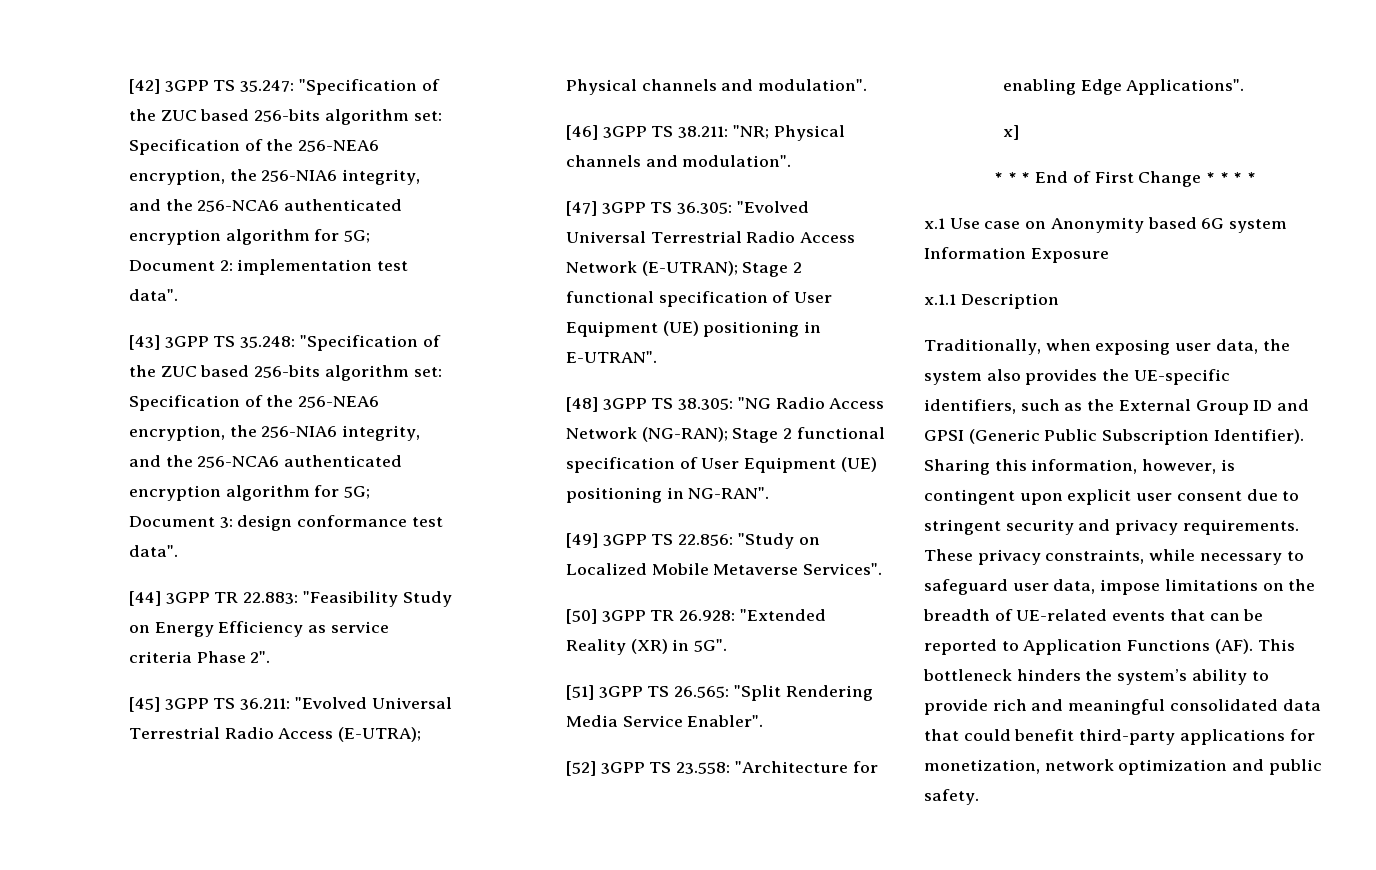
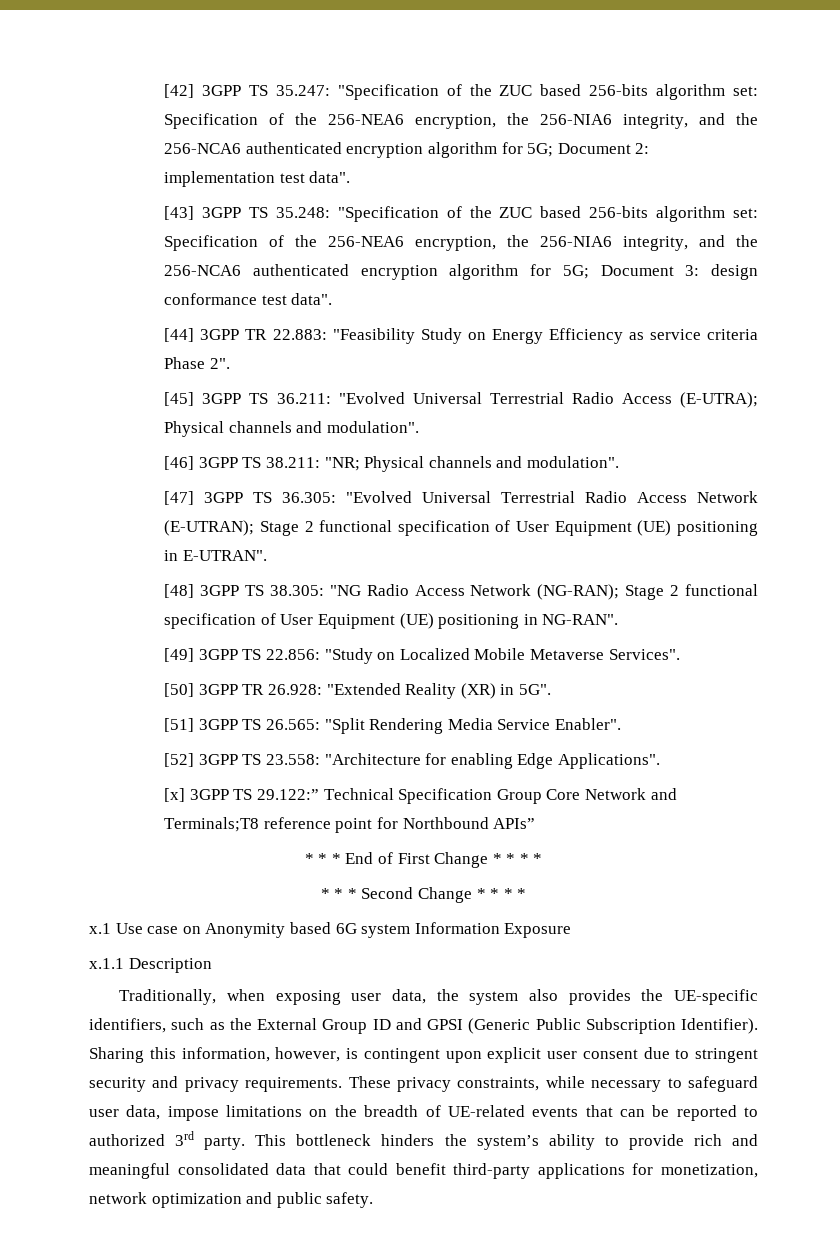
- x]
+ [x] 3GPP TS 29.122:” Technical Specification Group Core Network and Terminals;T8 reference point for Northbound APIs”
+ * * * Second Change * * * *
- These privacy constraints, while necessary to safeguard user data, impose limitations on the breadth of UE-related events that can be reported to Application Functions (AF). This bottleneck hinders the system’s ability to provide rich and meaningful consolidated data that could benefit third-party applications for monetization, network optimization and public safety.
+ These privacy constraints, while necessary to safeguard user data, impose limitations on the breadth of UE-related events that can be reported to authorized 3rd party. This bottleneck hinders the system’s ability to provide rich and meaningful consolidated data that could benefit third-party applications for monetization, network optimization and public safety.

